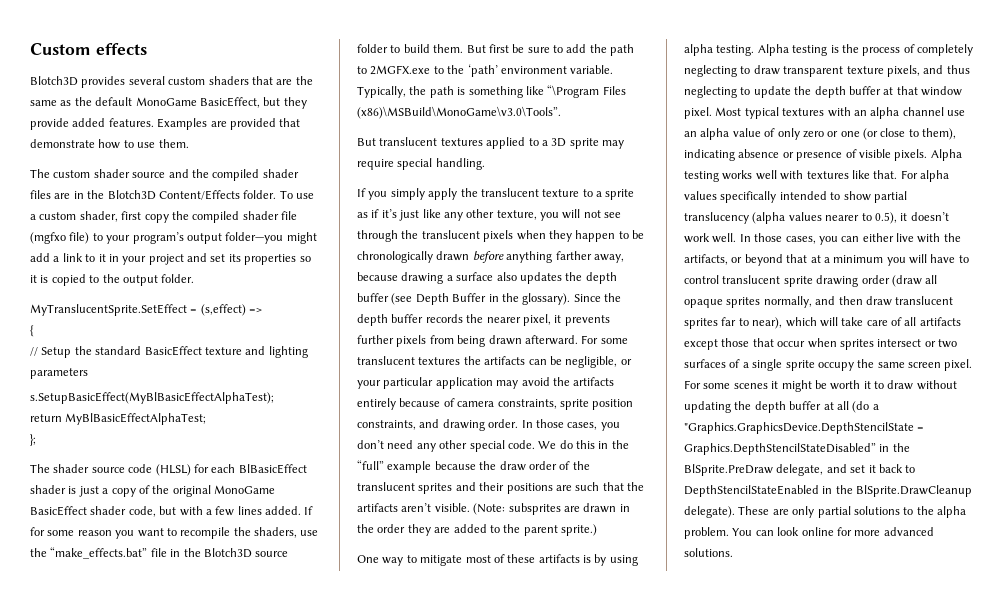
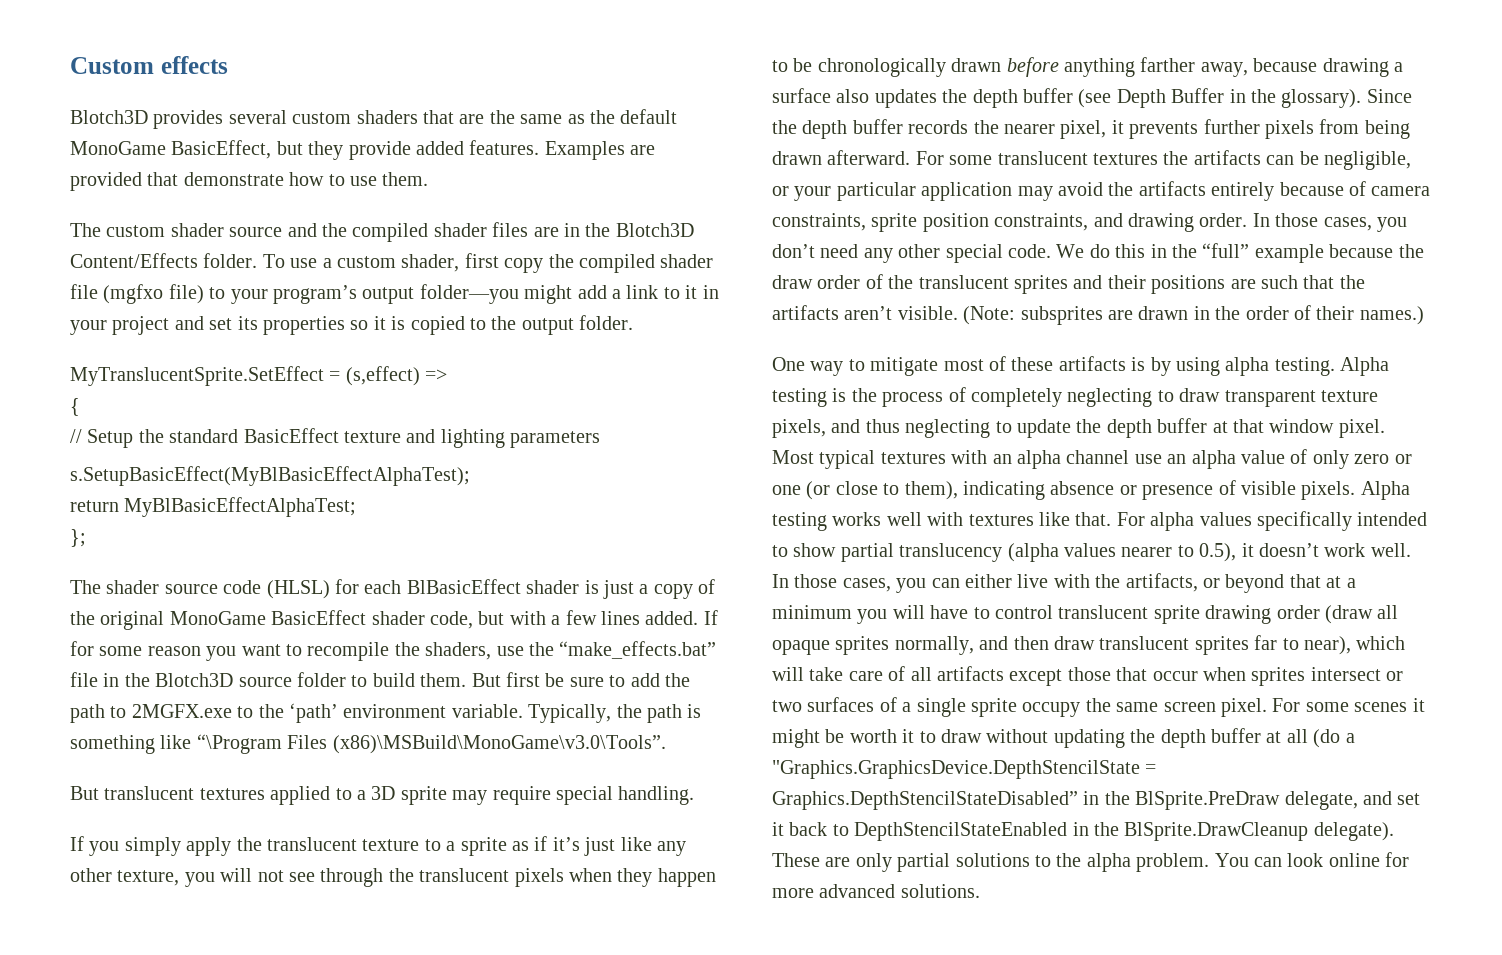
- (Note: subsprites are drawn in the order they are added to the parent sprite.)
+ (Note: subsprites are drawn in the order of their names.)

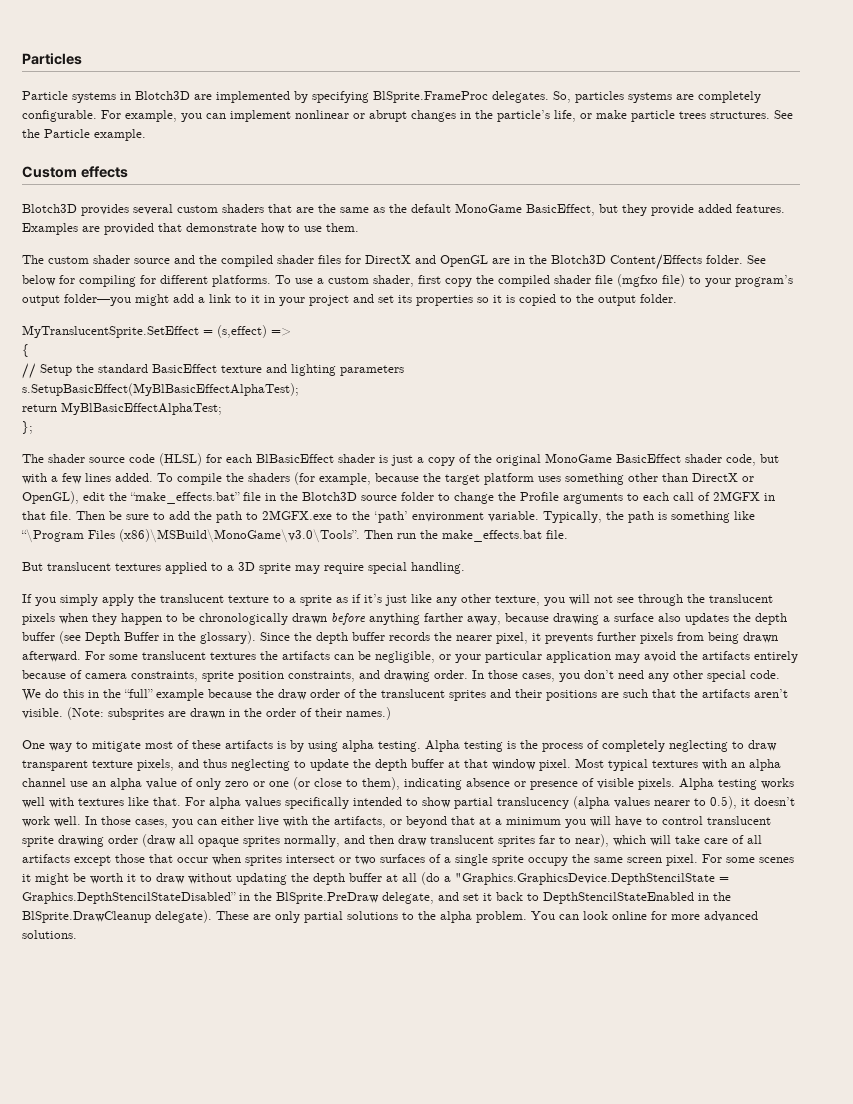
+ Particles
+ Particle systems in Blotch3D are implemented by specifying BlSprite.FrameProc delegates. So, particles systems are completely configurable. For example, you can implement nonlinear or abrupt changes in the particle’s life, or make particle trees structures. See the Particle example.
- The custom shader source and the compiled shader files are in the Blotch3D Content/Effects folder.
+ The custom shader source and the compiled shader files for DirectX and OpenGL are in the Blotch3D Content/Effects folder.
+ See below for compiling for different platforms.
- If for some reason you want to recompile the shaders, use the “make_effects.bat” file in the Blotch3D source folder to build them. But first be sure to add the path to 2MGFX.exe to the ‘path’ environment variable.
+ To compile the shaders (for example, because the target platform uses something other than DirectX or OpenGL), edit the “make_effects.bat” file in the Blotch3D source folder to change the Profile arguments to each call of 2MGFX in that file. Then be sure to add the path to 2MGFX.exe to the ‘path’ environment variable.
- Typically, the path is something like “\Program Files (x86)\MSBuild\MonoGame\v3.0\Tools”.
+ Typically, the path is something like “\Program Files (x86)\MSBuild\MonoGame\v3.0\Tools”. Then run the make_effects.bat file.

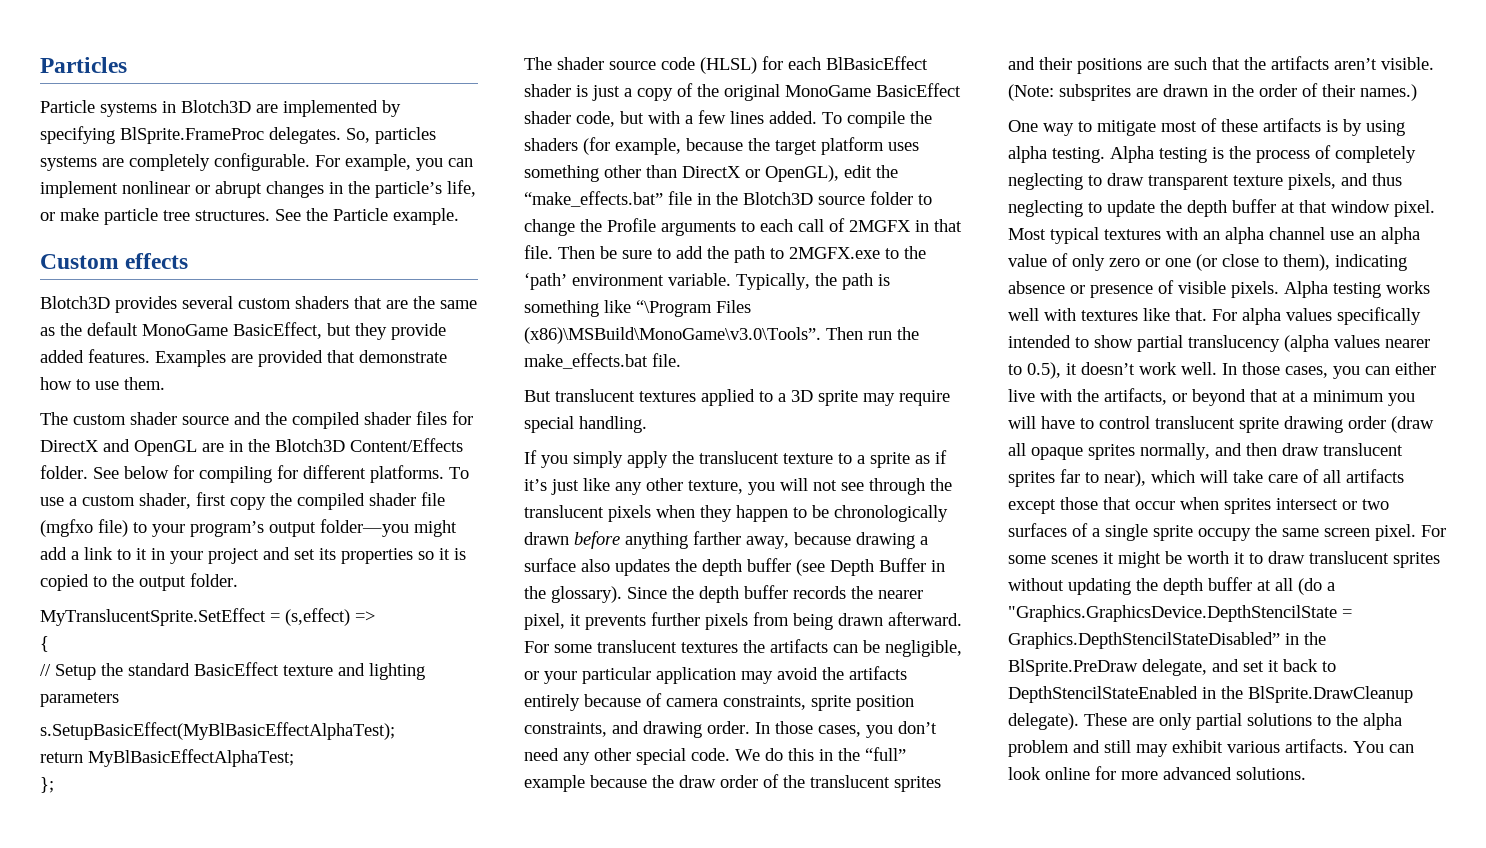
- For example, you can implement nonlinear or abrupt changes in the particle’s life, or make particle trees structures.
+ For example, you can implement nonlinear or abrupt changes in the particle’s life, or make particle tree structures.
- For some scenes it might be worth it to draw without updating the depth buffer at all (do a "Graphics.GraphicsDevice.DepthStencilState = Graphics.DepthStencilStateDisabled” in the BlSprite.PreDraw delegate, and set it back to DepthStencilStateEnabled in the BlSprite.DrawCleanup delegate).
+ For some scenes it might be worth it to draw translucent sprites without updating the depth buffer at all (do a "Graphics.GraphicsDevice.DepthStencilState = Graphics.DepthStencilStateDisabled” in the BlSprite.PreDraw delegate, and set it back to DepthStencilStateEnabled in the BlSprite.DrawCleanup delegate).
- These are only partial solutions to the alpha problem.
+ These are only partial solutions to the alpha problem and still may exhibit various artifacts.

